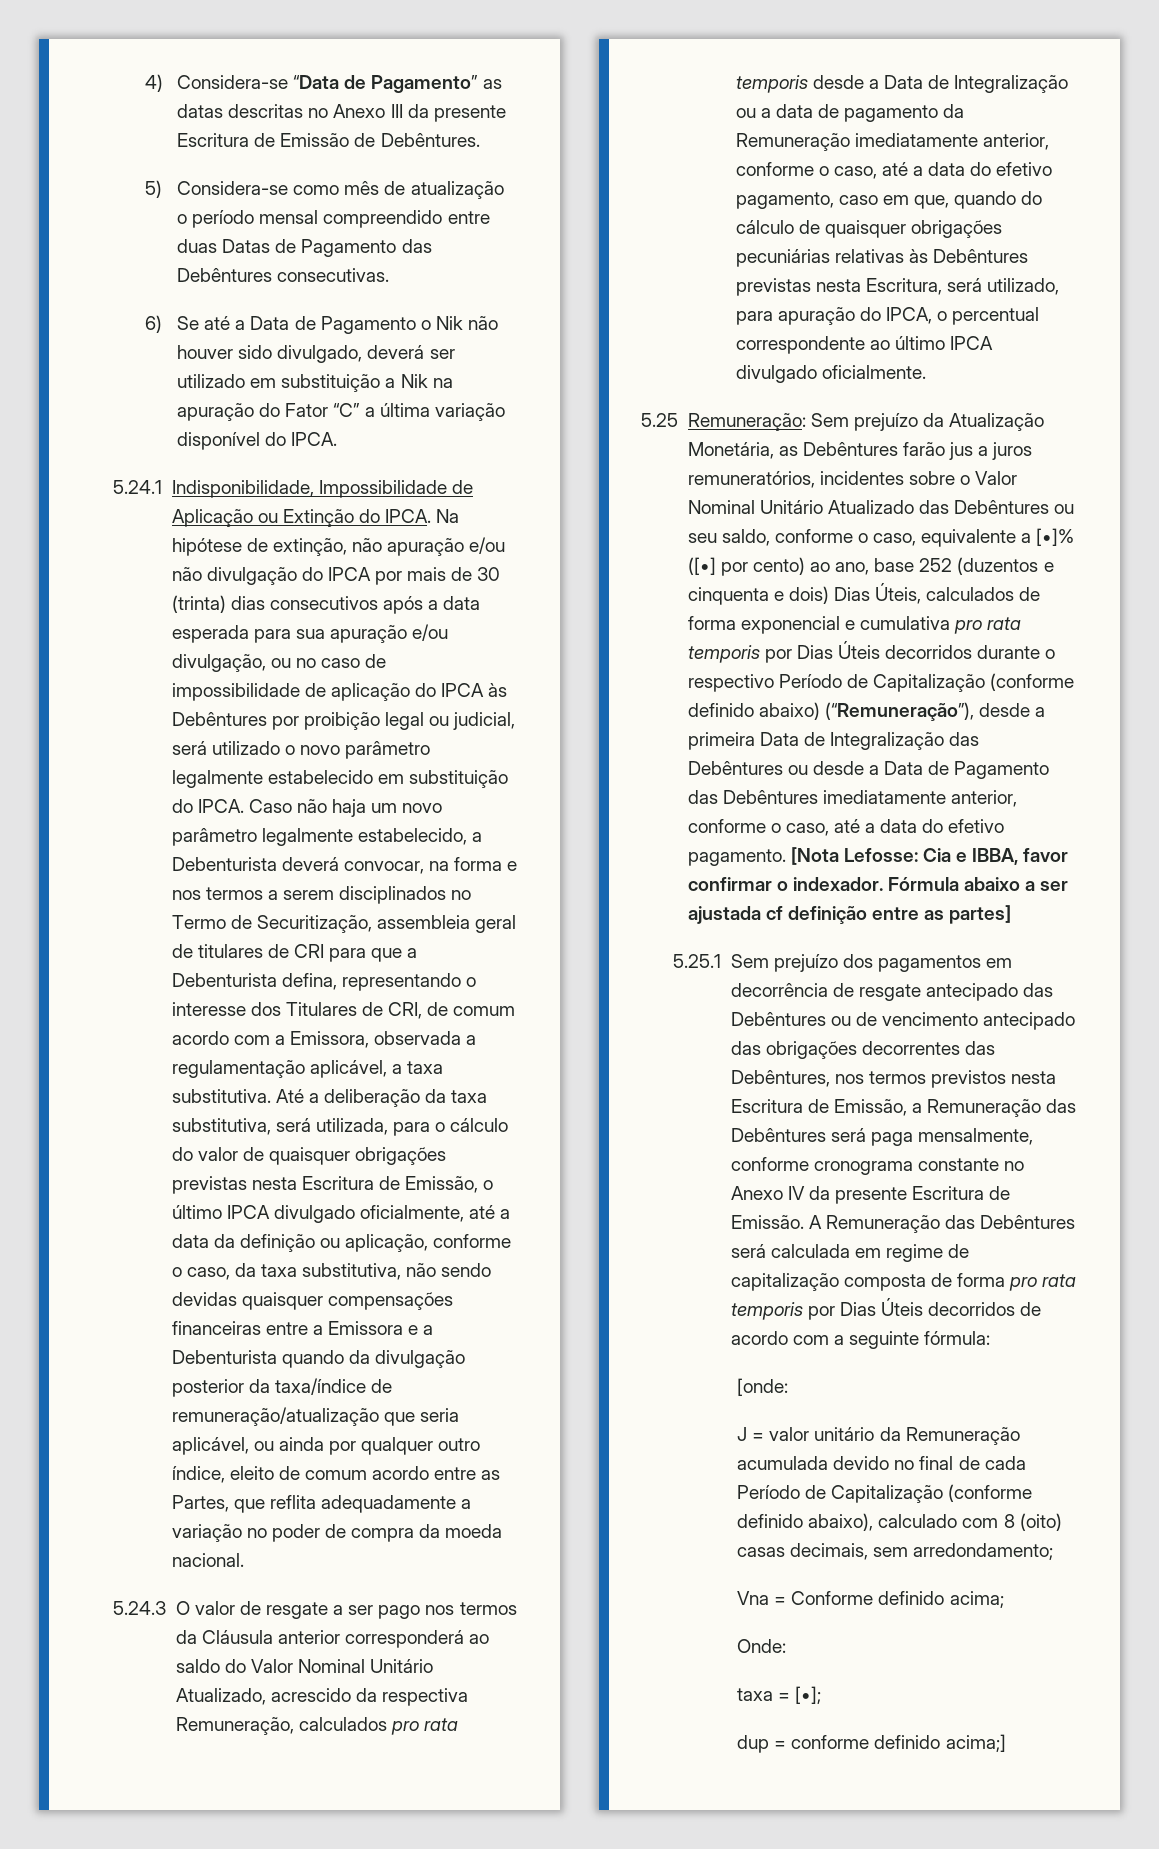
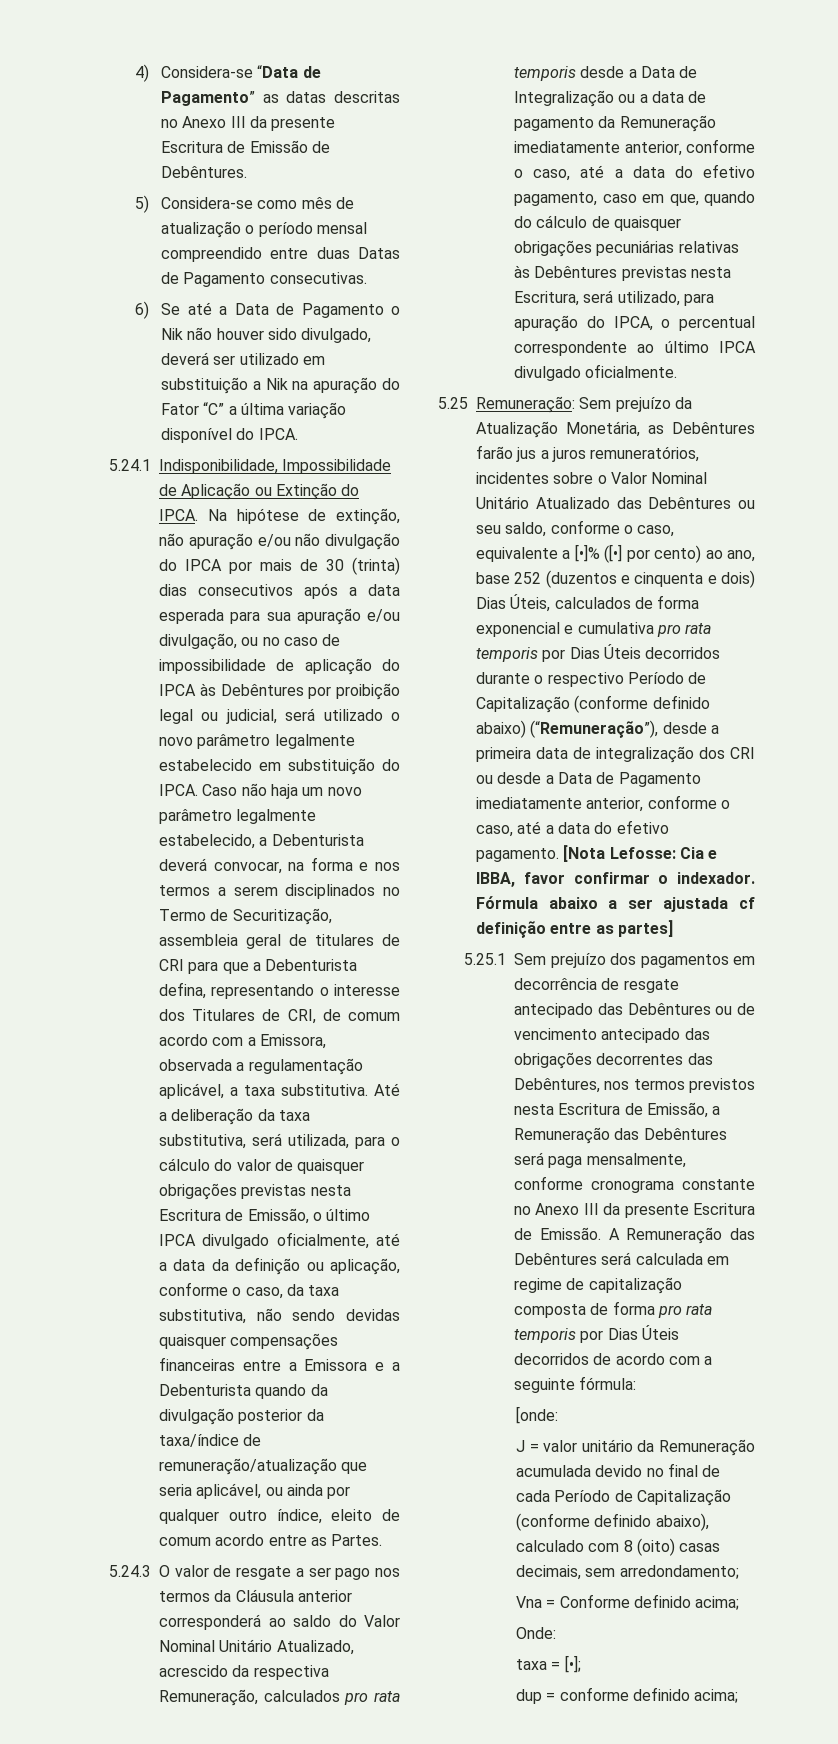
- 5) Considera-se como mês de atualização o período mensal compreendido entre duas Datas de Pagamento das Debêntures consecutivas.
+ 5) Considera-se como mês de atualização o período mensal compreendido entre duas Datas de Pagamento consecutivas.
- Até a deliberação da taxa substitutiva, será utilizada, para o cálculo do valor de quaisquer obrigações previstas nesta Escritura de Emissão, o último IPCA divulgado oficialmente, até a data da definição ou aplicação, conforme o caso, da taxa substitutiva, não sendo devidas quaisquer compensações financeiras entre a Emissora e a Debenturista quando da divulgação posterior da taxa/índice de remuneração/atualização que seria aplicável, ou ainda por qualquer outro índice, eleito de comum acordo entre as Partes, que reflita adequadamente a variação no poder de compra da moeda nacional.
+ Até a deliberação da taxa substitutiva, será utilizada, para o cálculo do valor de quaisquer obrigações previstas nesta Escritura de Emissão, o último IPCA divulgado oficialmente, até a data da definição ou aplicação, conforme o caso, da taxa substitutiva, não sendo devidas quaisquer compensações financeiras entre a Emissora e a Debenturista quando da divulgação posterior da taxa/índice de remuneração/atualização que seria aplicável, ou ainda por qualquer outro índice, eleito de comum acordo entre as Partes.
- Sem prejuízo da Atualização Monetária, as Debêntures farão jus a juros remuneratórios, incidentes sobre o Valor Nominal Unitário Atualizado das Debêntures ou seu saldo, conforme o caso, equivalente a [•]% ([•] por cento) ao ano, base 252 (duzentos e cinquenta e dois) Dias Úteis, calculados de forma exponencial e cumulativa pro rata temporis por Dias Úteis decorridos durante o respectivo Período de Capitalização (conforme definido abaixo) (“Remuneração”), desde a primeira Data de Integralização das Debêntures ou desde a Data de Pagamento das Debêntures imediatamente anterior, conforme o caso, até a data do efetivo pagamento.
+ Sem prejuízo da Atualização Monetária, as Debêntures farão jus a juros remuneratórios, incidentes sobre o Valor Nominal Unitário Atualizado das Debêntures ou seu saldo, conforme o caso, equivalente a [•]% ([•] por cento) ao ano, base 252 (duzentos e cinquenta e dois) Dias Úteis, calculados de forma exponencial e cumulativa pro rata temporis por Dias Úteis decorridos durante o respectivo Período de Capitalização (conforme definido abaixo) (“Remuneração”), desde a primeira data de integralização dos CRI ou desde a Data de Pagamento imediatamente anterior, conforme o caso, até a data do efetivo pagamento.
- 5.25.1 Sem prejuízo dos pagamentos em decorrência de resgate antecipado das Debêntures ou de vencimento antecipado das obrigações decorrentes das Debêntures, nos termos previstos nesta Escritura de Emissão, a Remuneração das Debêntures será paga mensalmente, conforme cronograma constante no Anexo IV da presente Escritura de Emissão.
+ 5.25.1 Sem prejuízo dos pagamentos em decorrência de resgate antecipado das Debêntures ou de vencimento antecipado das obrigações decorrentes das Debêntures, nos termos previstos nesta Escritura de Emissão, a Remuneração das Debêntures será paga mensalmente, conforme cronograma constante no Anexo III da presente Escritura de Emissão.
- dup = conforme definido acima;]
+ dup = conforme definido acima;

